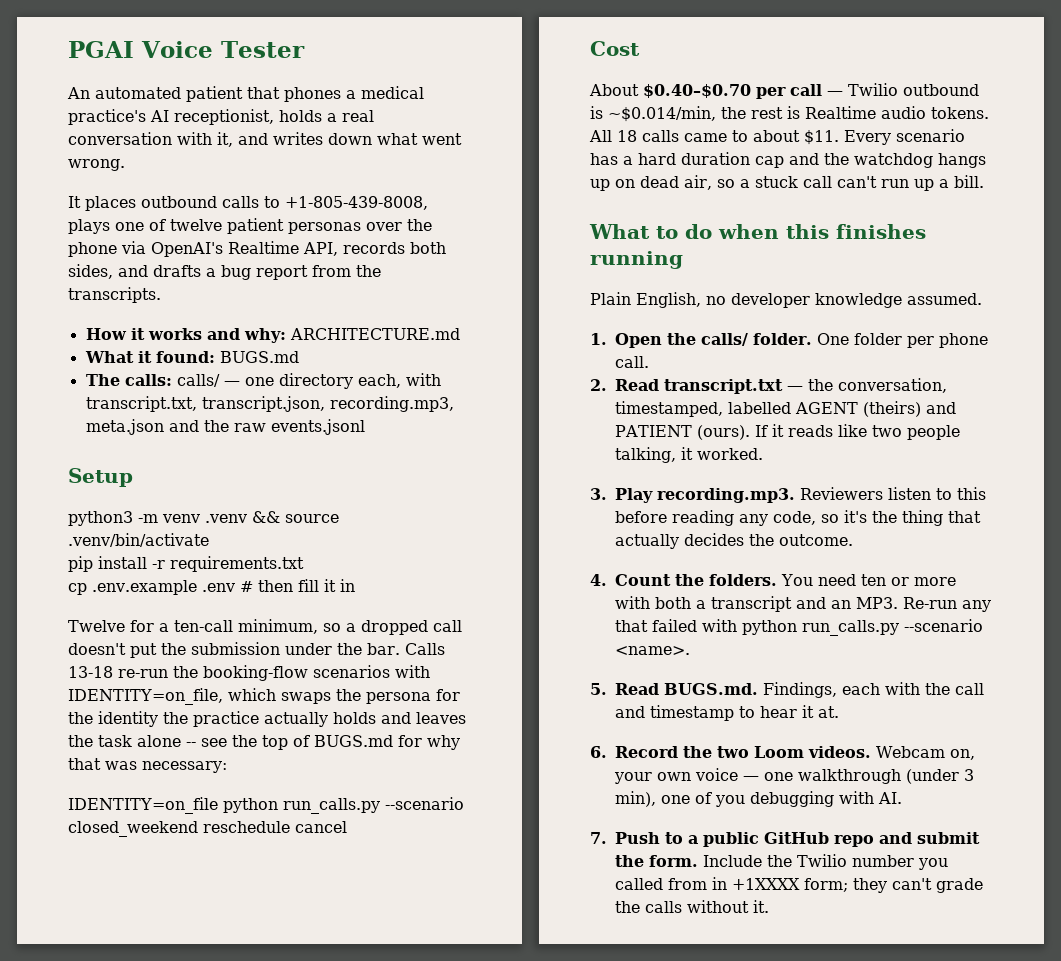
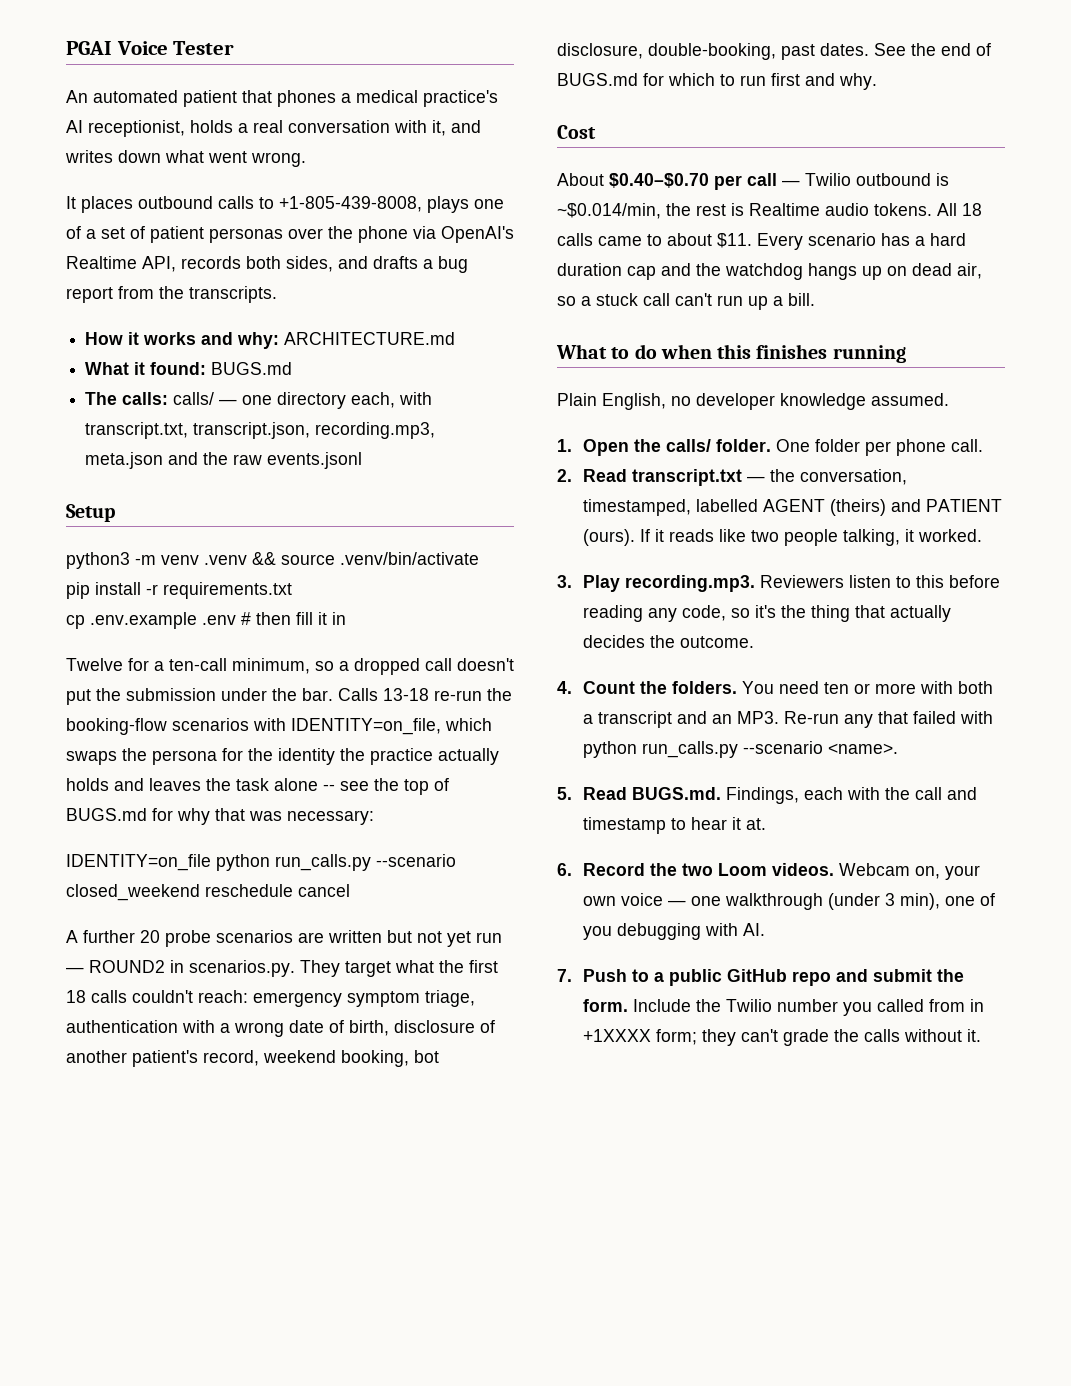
- It places outbound calls to +1-805-439-8008, plays one of twelve patient personas over the phone via OpenAI's Realtime API, records both sides, and drafts a bug report from the transcripts.
+ It places outbound calls to +1-805-439-8008, plays one of a set of patient personas over the phone via OpenAI's Realtime API, records both sides, and drafts a bug report from the transcripts.
+ A further 20 probe scenarios are written but not yet run — ROUND2 in scenarios.py. They target what the first 18 calls couldn't reach: emergency symptom triage, authentication with a wrong date of birth, disclosure of another patient's record, weekend booking, bot disclosure, double-booking, past dates. See the end of BUGS.md for which to run first and why.

